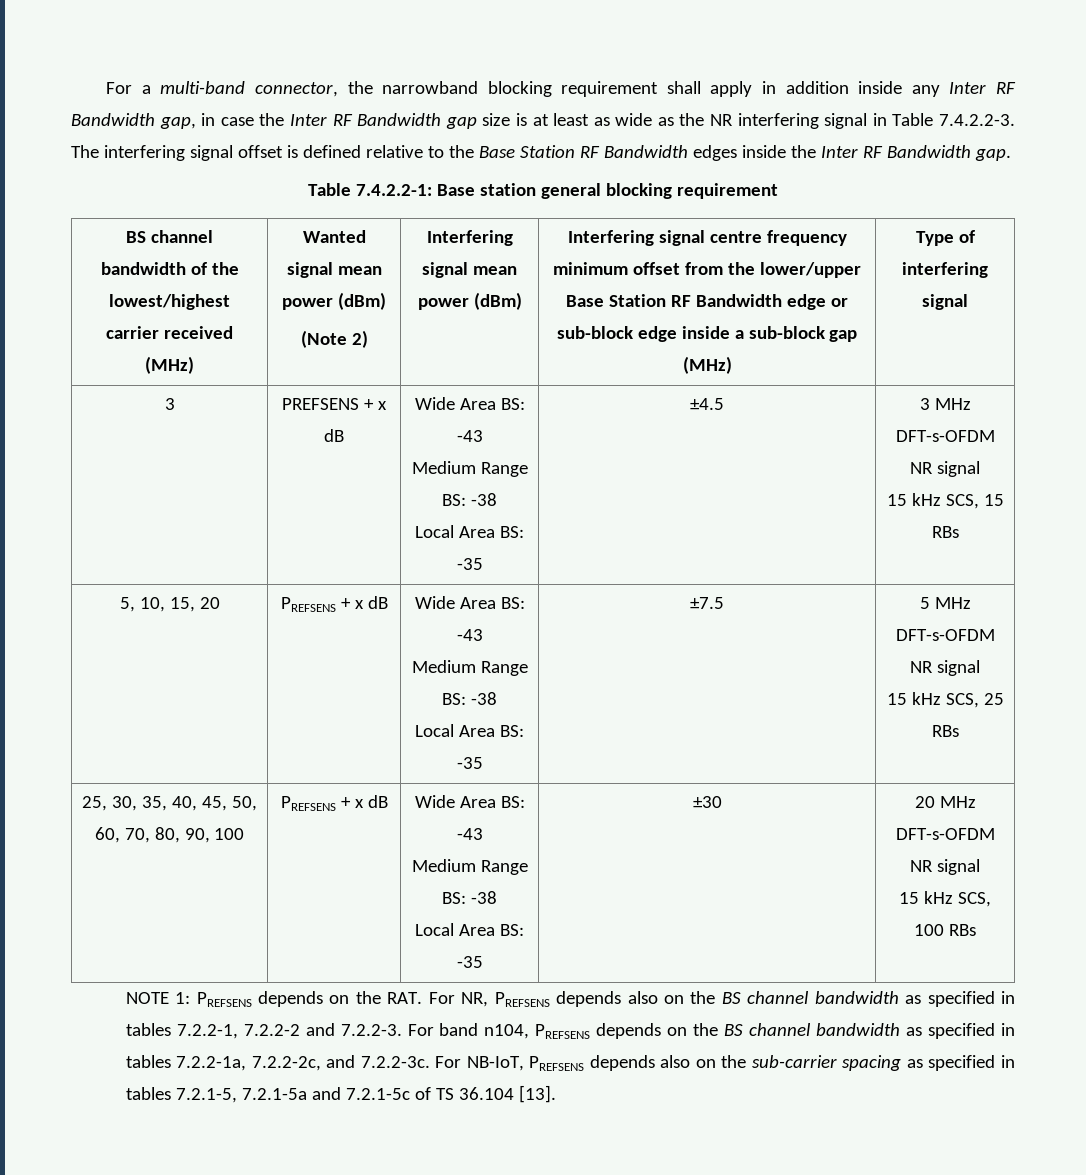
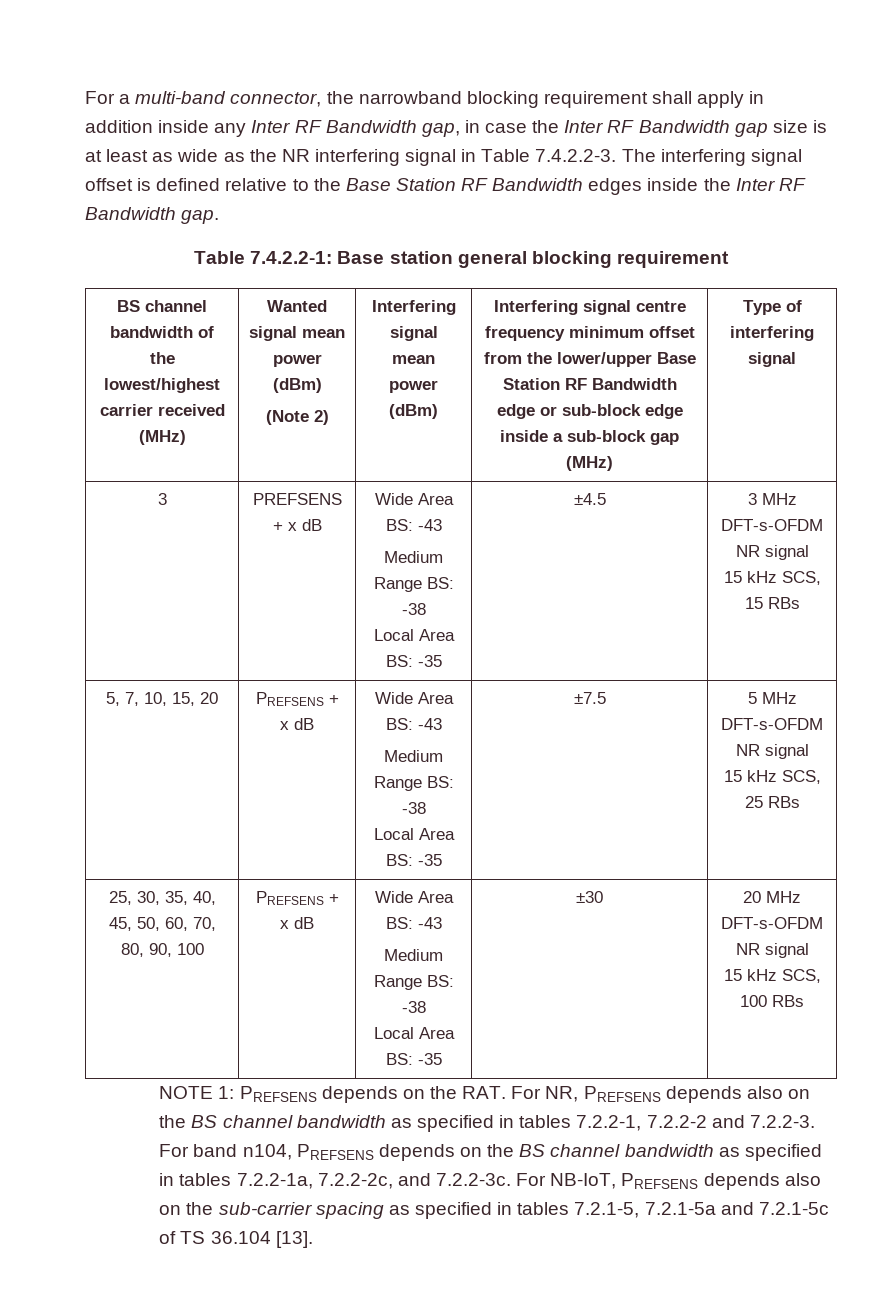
- 5, 10, 15, 20 | PREFSENS + x dB | Wide Area BS: -43
+ 5, 7, 10, 15, 20 | PREFSENS + x dB | Wide Area BS: -43

